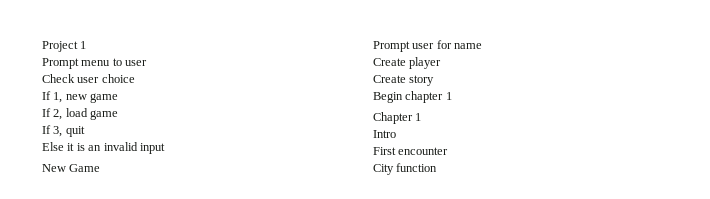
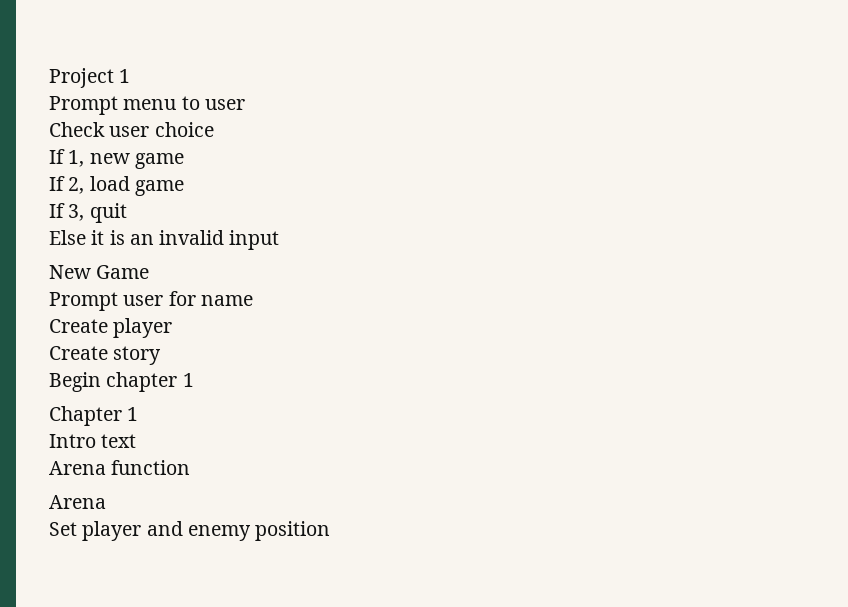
- Intro
- First encounter
- City function
+ Intro text
+ Arena function
+ Arena
+ Set player and enemy position

